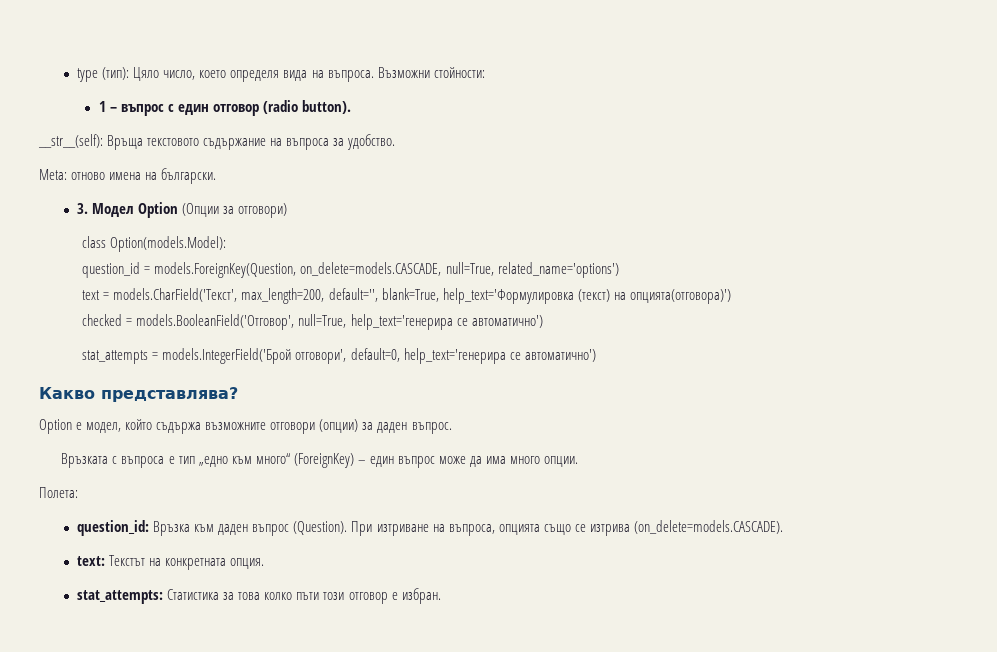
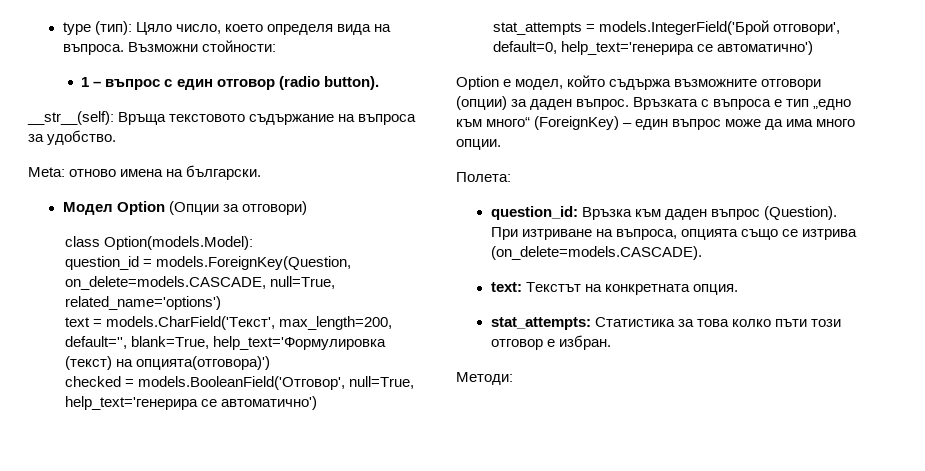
- 3. Модел Option (Опции за отговори)
+ Модел Option (Опции за отговори)
- Какво представлява?
- Option е модел, който съдържа възможните отговори (опции) за даден въпрос.
- Връзката с въпроса е тип „едно към много“ (ForeignKey) – един въпрос може да има много опции.
+ Option е модел, който съдържа възможните отговори (опции) за даден въпрос. Връзката с въпроса е тип „едно към много“ (ForeignKey) – един въпрос може да има много опции.
+ Методи:

